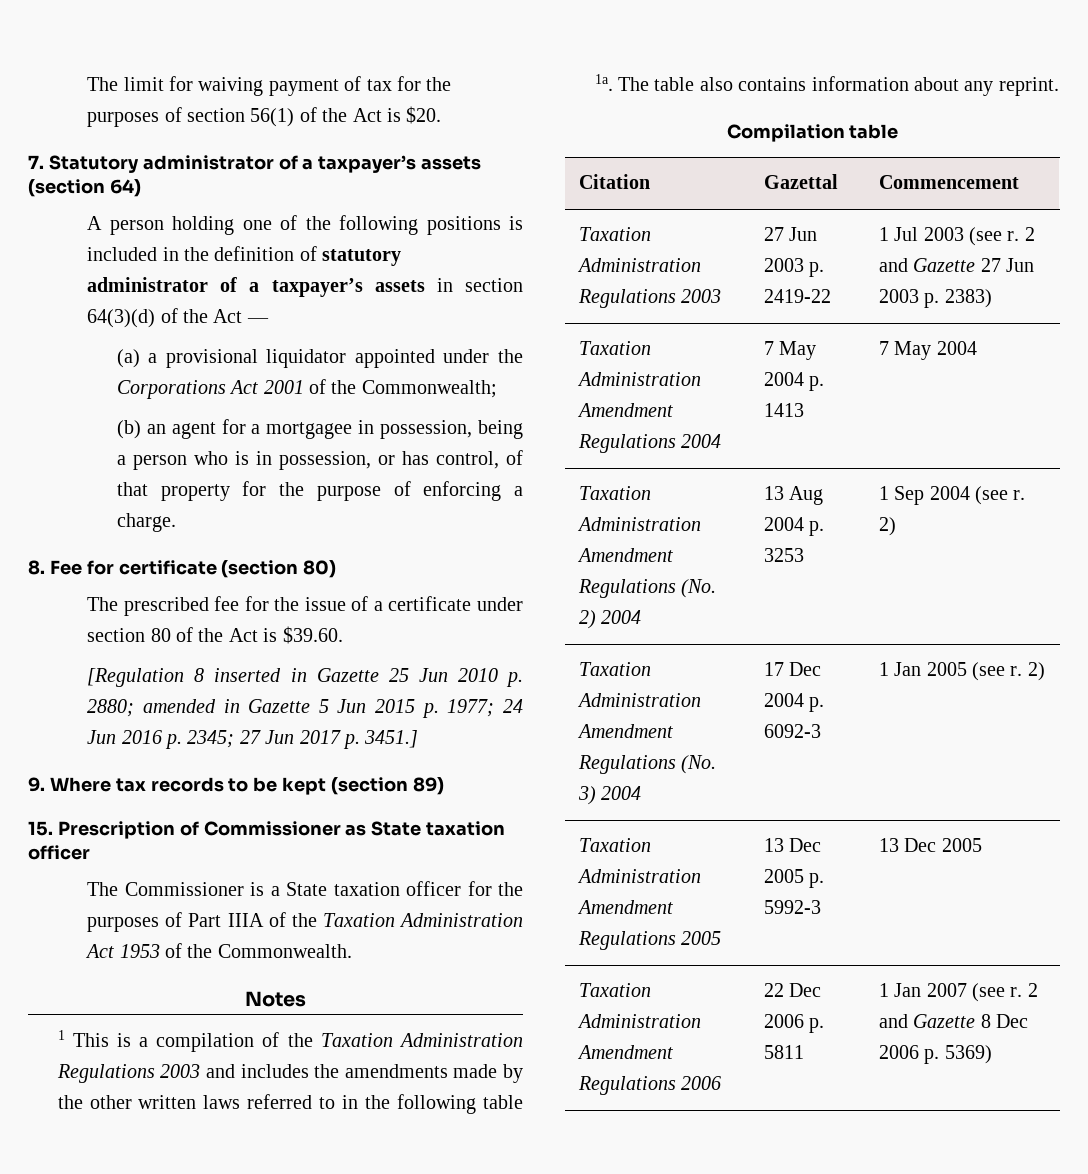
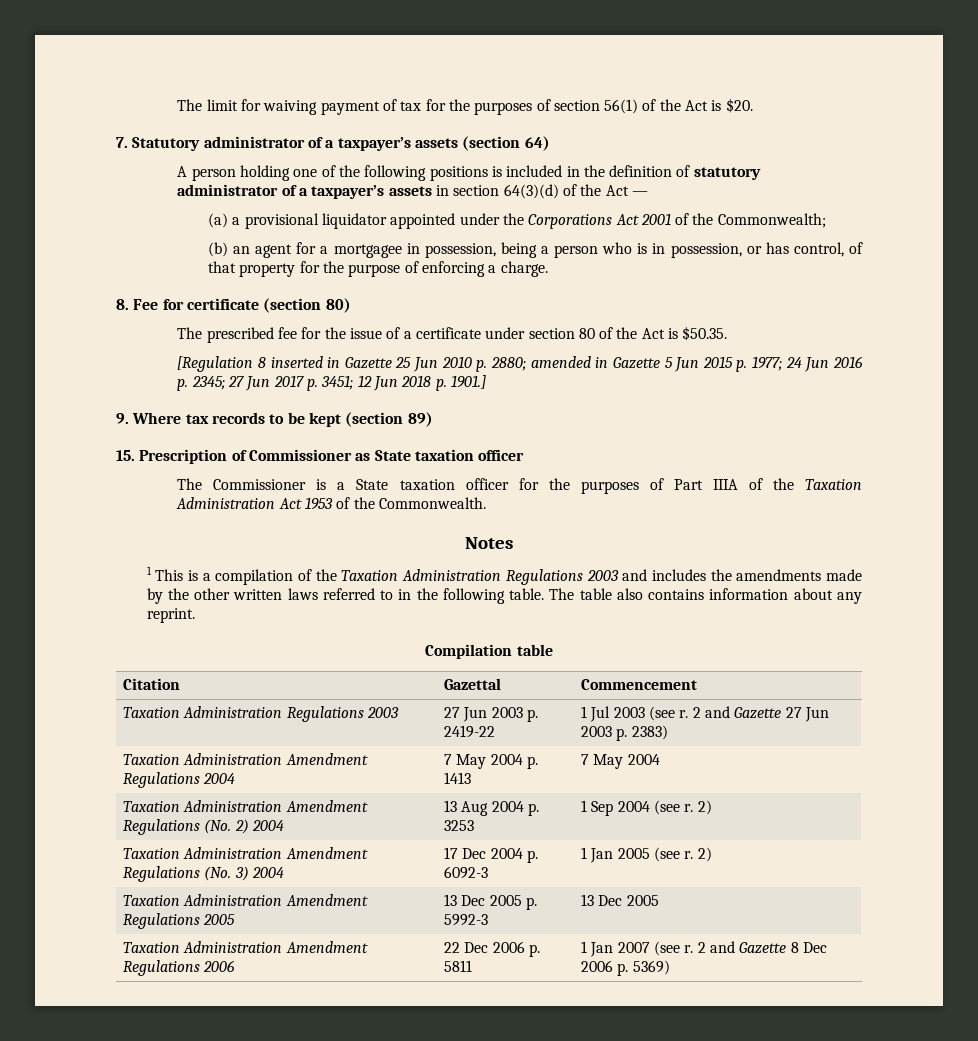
- The prescribed fee for the issue of a certificate under section 80 of the Act is $39.60.
+ The prescribed fee for the issue of a certificate under section 80 of the Act is $50.35.
- [Regulation 8 inserted in Gazette 25 Jun 2010 p. 2880; amended in Gazette 5 Jun 2015 p. 1977; 24 Jun 2016 p. 2345; 27 Jun 2017 p. 3451.]
+ [Regulation 8 inserted in Gazette 25 Jun 2010 p. 2880; amended in Gazette 5 Jun 2015 p. 1977; 24 Jun 2016 p. 2345; 27 Jun 2017 p. 3451; 12 Jun 2018 p. 1901.]
- 1 This is a compilation of the Taxation Administration Regulations 2003 and includes the amendments made by the other written laws referred to in the following table 1a.
+ 1 This is a compilation of the Taxation Administration Regulations 2003 and includes the amendments made by the other written laws referred to in the following table.

